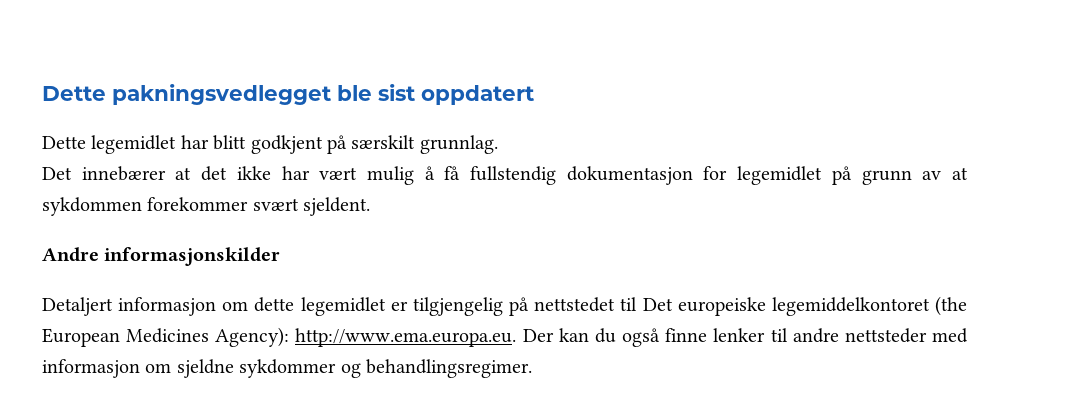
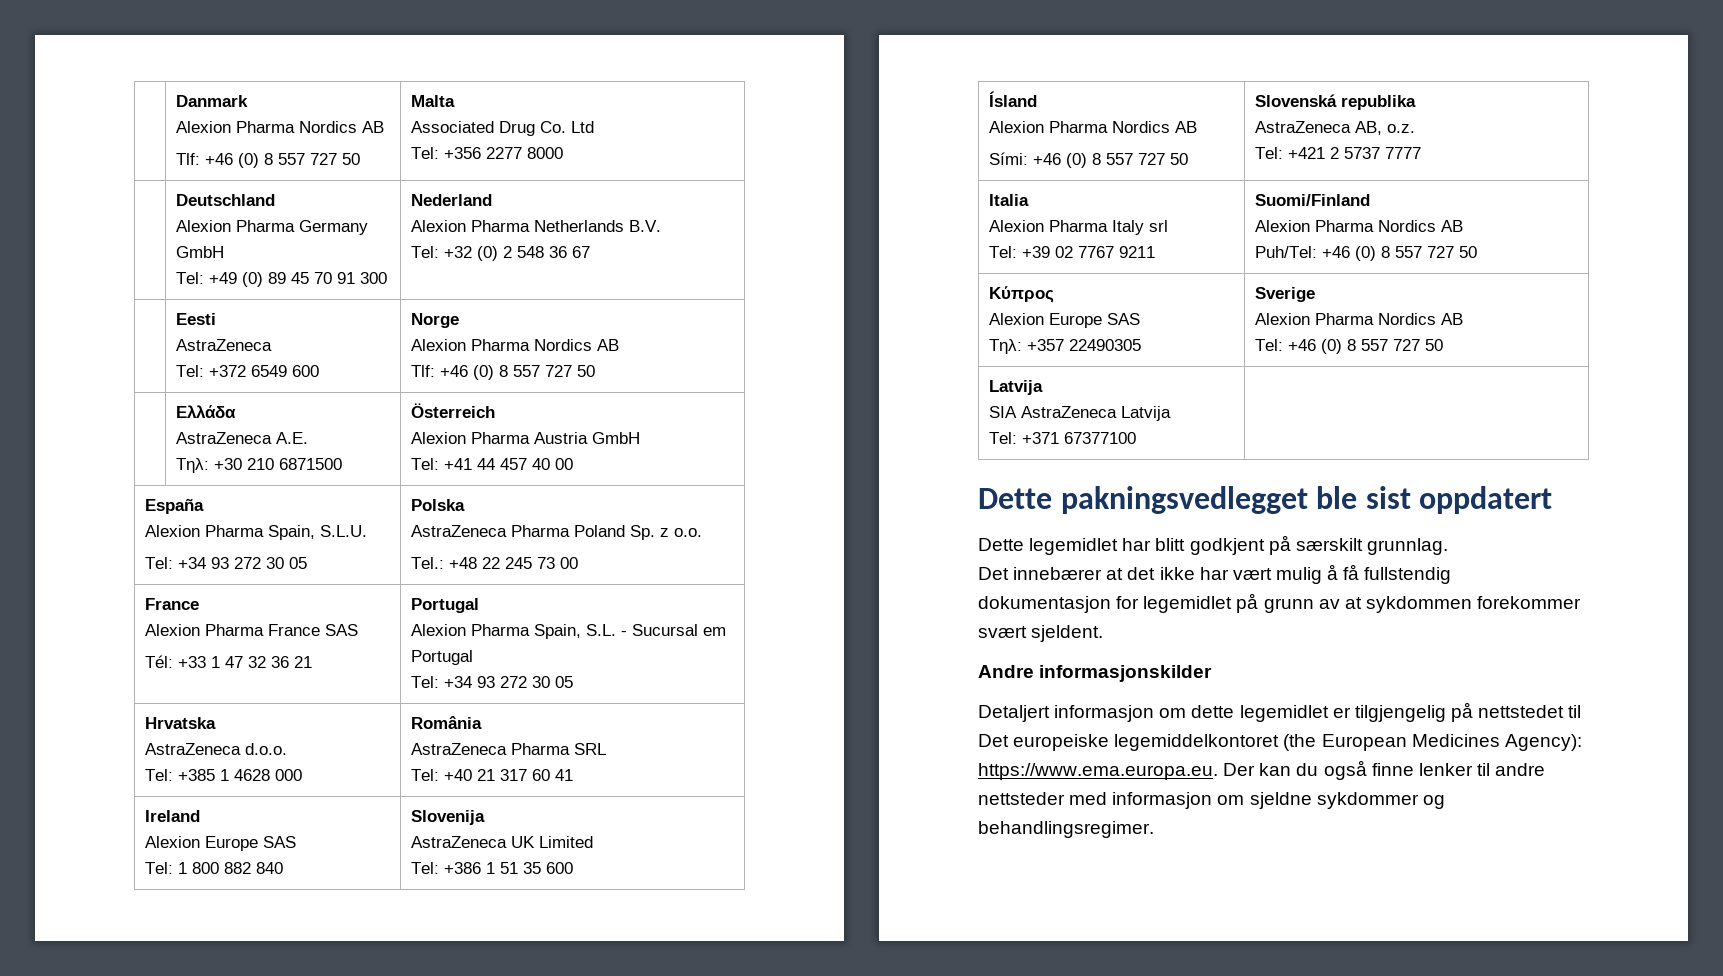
+ | Danmark
+ Alexion Pharma Nordics AB
+ Tlf: +46 (0) 8 557 727 50 | Malta
+ Associated Drug Co. Ltd
+ Tel: +356 2277 8000
+ | Deutschland
+ Alexion Pharma Germany GmbH
+ Tel: +49 (0) 89 45 70 91 300 | Nederland
+ Alexion Pharma Netherlands B.V.
+ Tel: +32 (0) 2 548 36 67
+ | Eesti
+ AstraZeneca
+ Tel: +372 6549 600 | Norge
+ Alexion Pharma Nordics AB
+ Tlf: +46 (0) 8 557 727 50
+ | Ελλάδα
+ AstraZeneca A.E.
+ Τηλ: +30 210 6871500 | Österreich
+ Alexion Pharma Austria GmbH
+ Tel: +41 44 457 40 00
+ España
+ Alexion Pharma Spain, S.L.U.
+ Tel: +34 93 272 30 05 | Polska
+ AstraZeneca Pharma Poland Sp. z o.o.
+ Tel.: +48 22 245 73 00
+ France
+ Alexion Pharma France SAS
+ Tél: +33 1 47 32 36 21 | Portugal
+ Alexion Pharma Spain, S.L. - Sucursal em Portugal
+ Tel: +34 93 272 30 05
+ Hrvatska
+ AstraZeneca d.o.o.
+ Tel: +385 1 4628 000 | România
+ AstraZeneca Pharma SRL
+ Tel: +40 21 317 60 41
+ Ireland
+ Alexion Europe SAS
+ Tel: 1 800 882 840 | Slovenija
+ AstraZeneca UK Limited
+ Tel: +386 1 51 35 600
+ Ísland
+ Alexion Pharma Nordics AB
+ Sími: +46 (0) 8 557 727 50 | Slovenská republika
+ AstraZeneca AB, o.z.
+ Tel: +421 2 5737 7777
+ Italia
+ Alexion Pharma Italy srl
+ Tel: +39 02 7767 9211 | Suomi/Finland
+ Alexion Pharma Nordics AB
+ Puh/Tel: +46 (0) 8 557 727 50
+ Κύπρος
+ Alexion Europe SAS
+ Τηλ: +357 22490305 | Sverige
+ Alexion Pharma Nordics AB
+ Tel: +46 (0) 8 557 727 50
+ Latvija
+ SIA AstraZeneca Latvija
+ Tel: +371 67377100 |
- Detaljert informasjon om dette legemidlet er tilgjengelig på nettstedet til Det europeiske legemiddelkontoret (the European Medicines Agency): http://www.ema.europa.eu. Der kan du også finne lenker til andre nettsteder med informasjon om sjeldne sykdommer og behandlingsregimer.
+ Detaljert informasjon om dette legemidlet er tilgjengelig på nettstedet til Det europeiske legemiddelkontoret (the European Medicines Agency): https://www.ema.europa.eu. Der kan du også finne lenker til andre nettsteder med informasjon om sjeldne sykdommer og behandlingsregimer.

